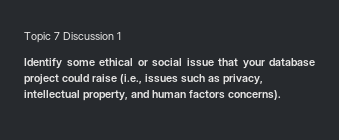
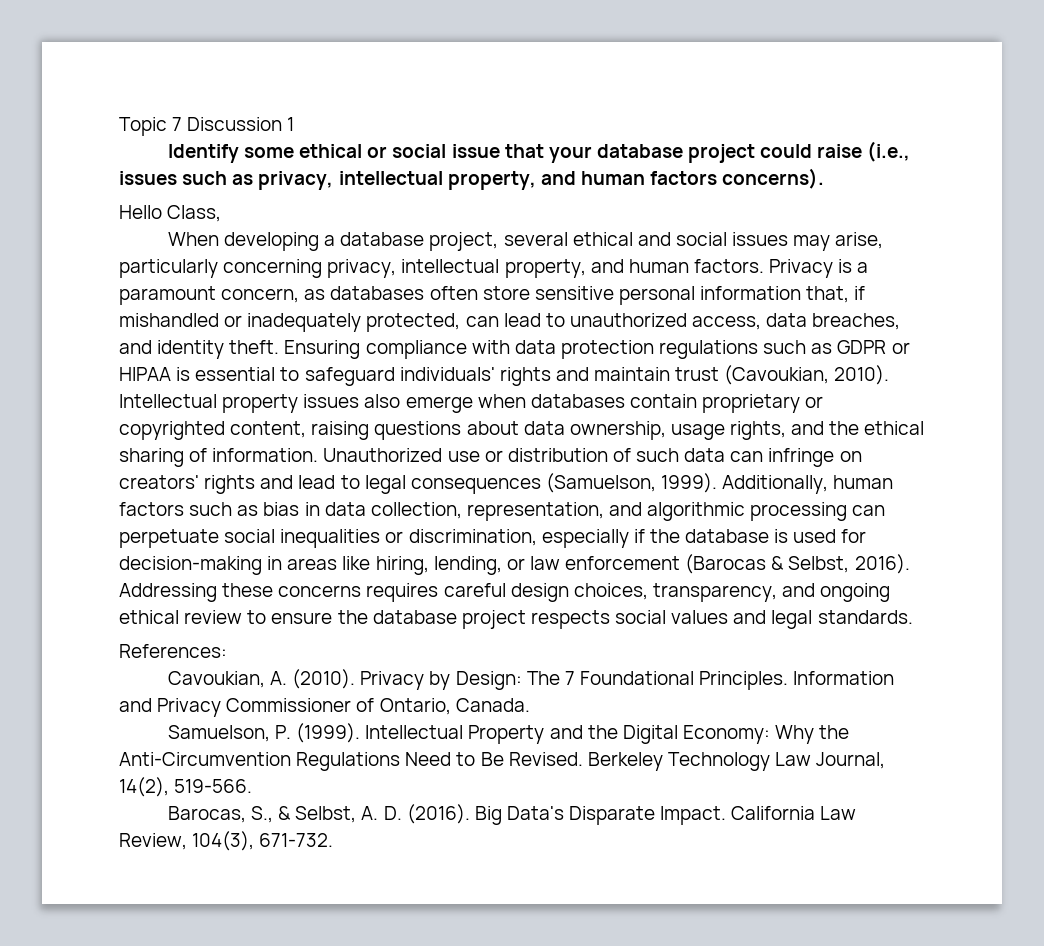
+ Hello Class,
+ When developing a database project, several ethical and social issues may arise, particularly concerning privacy, intellectual property, and human factors. Privacy is a paramount concern, as databases often store sensitive personal information that, if mishandled or inadequately protected, can lead to unauthorized access, data breaches, and identity theft. Ensuring compliance with data protection regulations such as GDPR or HIPAA is essential to safeguard individuals' rights and maintain trust (Cavoukian, 2010). Intellectual property issues also emerge when databases contain proprietary or copyrighted content, raising questions about data ownership, usage rights, and the ethical sharing of information. Unauthorized use or distribution of such data can infringe on creators' rights and lead to legal consequences (Samuelson, 1999). Additionally, human factors such as bias in data collection, representation, and algorithmic processing can perpetuate social inequalities or discrimination, especially if the database is used for decision-making in areas like hiring, lending, or law enforcement (Barocas & Selbst, 2016). Addressing these concerns requires careful design choices, transparency, and ongoing ethical review to ensure the database project respects social values and legal standards.
+ References:
+ Cavoukian, A. (2010). Privacy by Design: The 7 Foundational Principles. Information and Privacy Commissioner of Ontario, Canada.
+ Samuelson, P. (1999). Intellectual Property and the Digital Economy: Why the Anti-Circumvention Regulations Need to Be Revised. Berkeley Technology Law Journal, 14(2), 519-566.
+ Barocas, S., & Selbst, A. D. (2016). Big Data's Disparate Impact. California Law Review, 104(3), 671-732.

